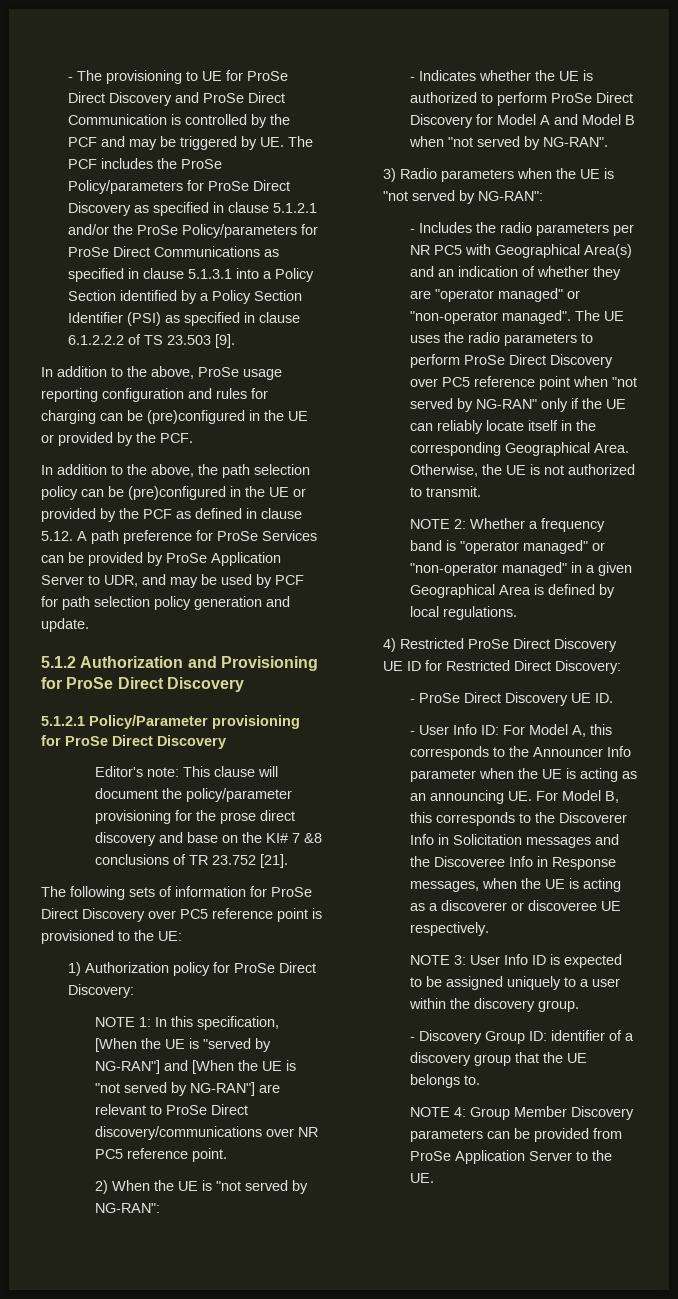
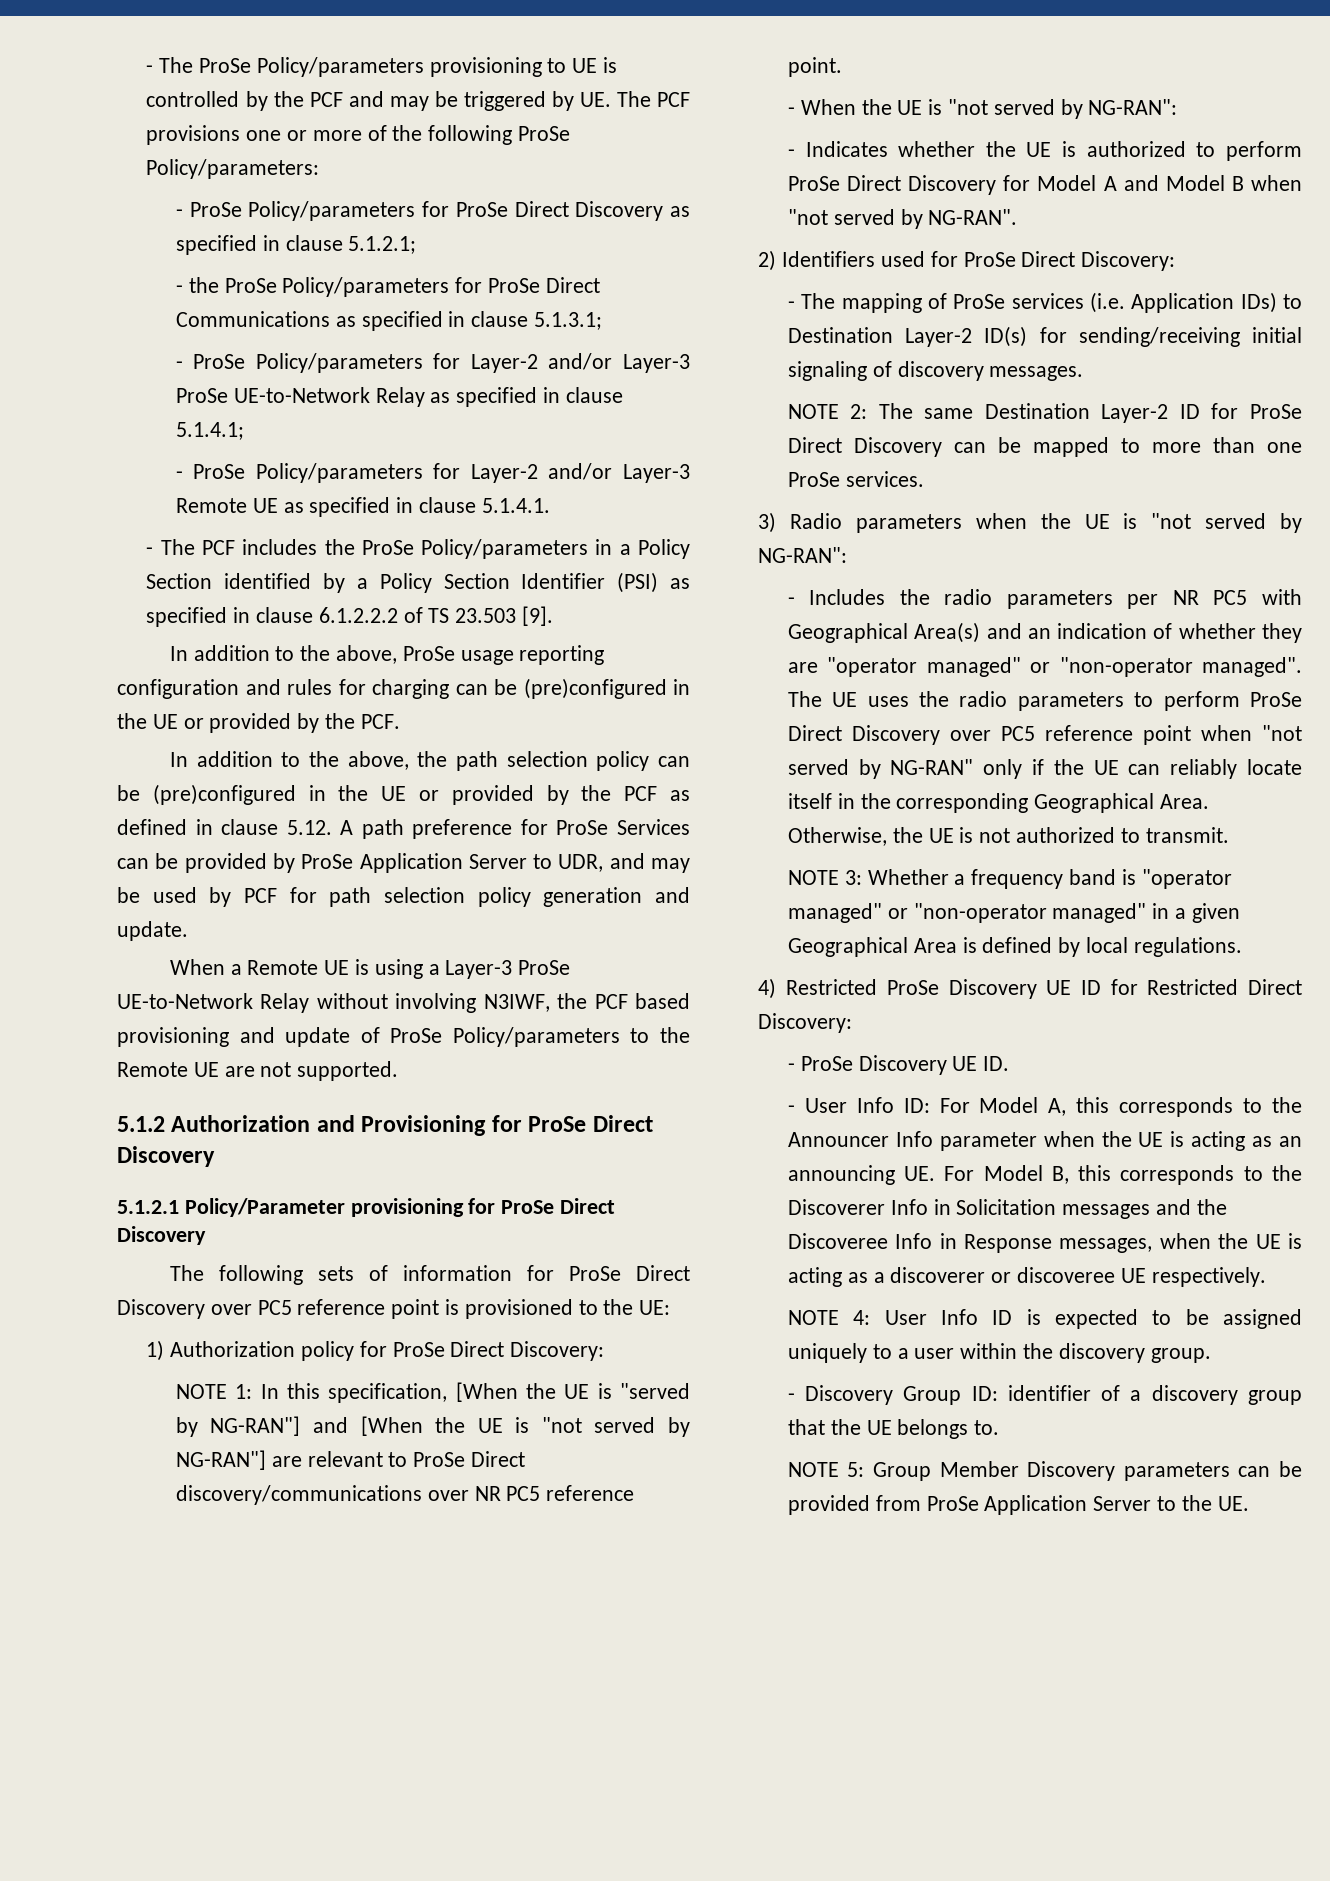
- - The provisioning to UE for ProSe Direct Discovery and ProSe Direct Communication is controlled by the PCF and may be triggered by UE. The PCF includes the ProSe Policy/parameters for ProSe Direct Discovery as specified in clause 5.1.2.1 and/or the ProSe Policy/parameters for ProSe Direct Communications as specified in clause 5.1.3.1 into a Policy Section identified by a Policy Section Identifier (PSI) as specified in clause 6.1.2.2.2 of TS 23.503 [9].
+ - The ProSe Policy/parameters provisioning to UE is controlled by the PCF and may be triggered by UE. The PCF provisions one or more of the following ProSe Policy/parameters:
+ - ProSe Policy/parameters for ProSe Direct Discovery as specified in clause 5.1.2.1;
+ - the ProSe Policy/parameters for ProSe Direct Communications as specified in clause 5.1.3.1;
+ - ProSe Policy/parameters for Layer-2 and/or Layer-3 ProSe UE-to-Network Relay as specified in clause 5.1.4.1;
+ - ProSe Policy/parameters for Layer-2 and/or Layer-3 Remote UE as specified in clause 5.1.4.1.
+ - The PCF includes the ProSe Policy/parameters in a Policy Section identified by a Policy Section Identifier (PSI) as specified in clause 6.1.2.2.2 of TS 23.503 [9].
+ When a Remote UE is using a Layer-3 ProSe UE-to-Network Relay without involving N3IWF, the PCF based provisioning and update of ProSe Policy/parameters to the Remote UE are not supported.
- Editor's note: This clause will document the policy/parameter provisioning for the prose direct discovery and base on the KI# 7 &8 conclusions of TR 23.752 [21].
- 2) When the UE is "not served by NG-RAN":
+ - When the UE is "not served by NG-RAN":
+ 2) Identifiers used for ProSe Direct Discovery:
+ - The mapping of ProSe services (i.e. Application IDs) to Destination Layer-2 ID(s) for sending/receiving initial signaling of discovery messages.
+ NOTE 2: The same Destination Layer-2 ID for ProSe Direct Discovery can be mapped to more than one ProSe services.
- NOTE 2: Whether a frequency band is "operator managed" or "non-operator managed" in a given Geographical Area is defined by local regulations.
+ NOTE 3: Whether a frequency band is "operator managed" or "non-operator managed" in a given Geographical Area is defined by local regulations.
- 4) Restricted ProSe Direct Discovery UE ID for Restricted Direct Discovery:
+ 4) Restricted ProSe Discovery UE ID for Restricted Direct Discovery:
- - ProSe Direct Discovery UE ID.
+ - ProSe Discovery UE ID.
- NOTE 3: User Info ID is expected to be assigned uniquely to a user within the discovery group.
+ NOTE 4: User Info ID is expected to be assigned uniquely to a user within the discovery group.
- NOTE 4: Group Member Discovery parameters can be provided from ProSe Application Server to the UE.
+ NOTE 5: Group Member Discovery parameters can be provided from ProSe Application Server to the UE.

